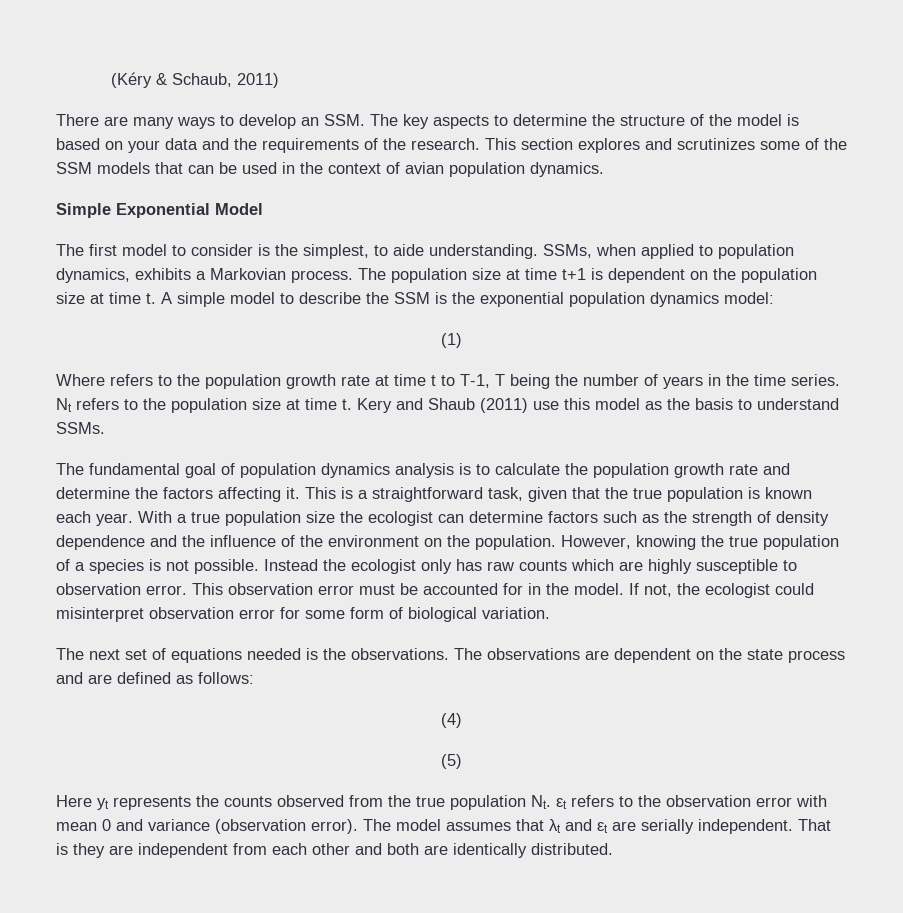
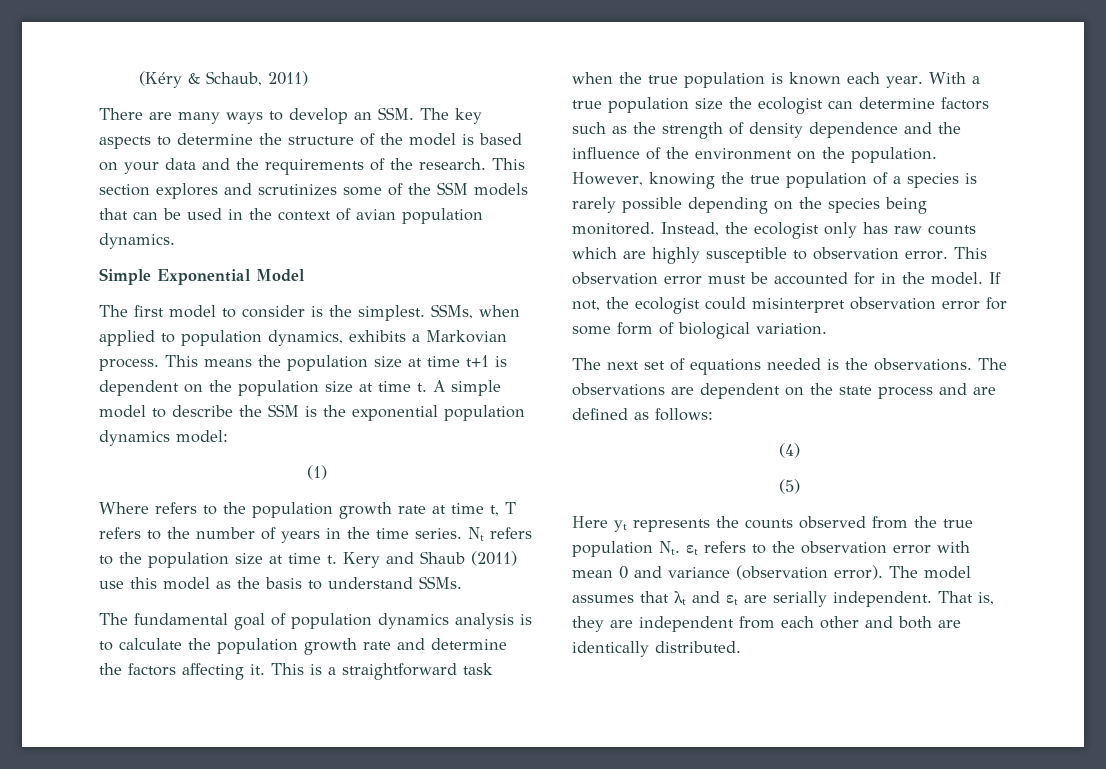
- The first model to consider is the simplest, to aide understanding.
+ The first model to consider is the simplest.
- The population size at time t+1 is dependent on the population size at time t.
+ This means the population size at time t+1 is dependent on the population size at time t.
- Where refers to the population growth rate at time t to T-1, T being the number of years in the time series.
+ Where refers to the population growth rate at time t, T refers to the number of years in the time series.
- This is a straightforward task, given that the true population is known each year.
+ This is a straightforward task when the true population is known each year.
- However, knowing the true population of a species is not possible. Instead the ecologist only has raw counts which are highly susceptible to observation error.
+ However, knowing the true population of a species is rarely possible depending on the species being monitored. Instead, the ecologist only has raw counts which are highly susceptible to observation error.
- That is they are independent from each other and both are identically distributed.
+ That is, they are independent from each other and both are identically distributed.

